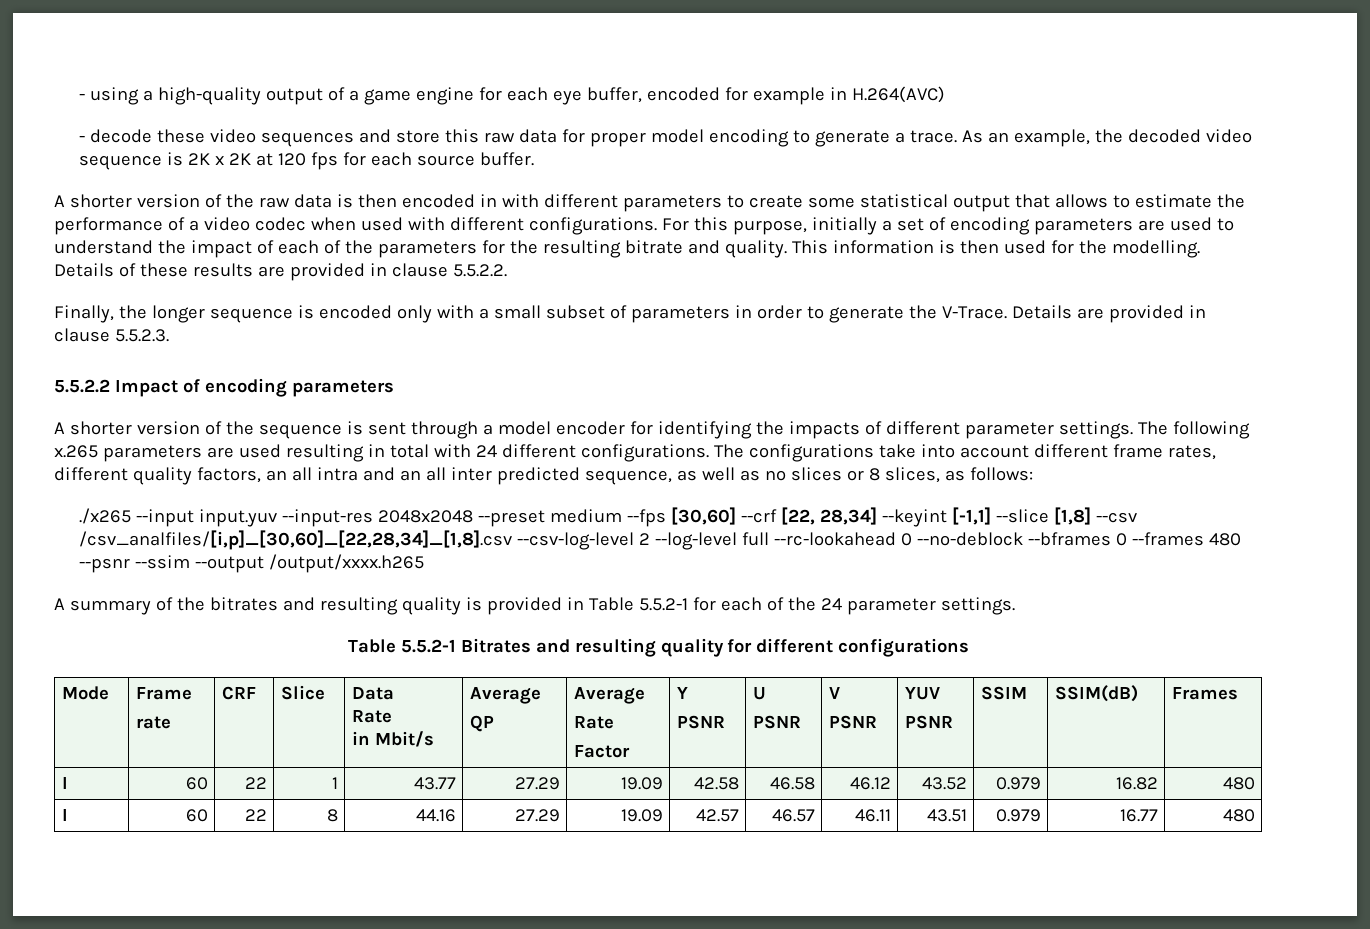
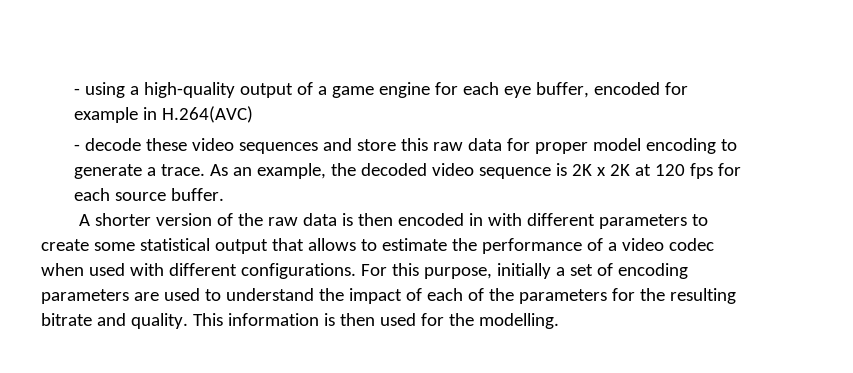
- Details of these results are provided in clause 5.5.2.2.
- Finally, the longer sequence is encoded only with a small subset of parameters in order to generate the V-Trace. Details are provided in clause 5.5.2.3.
- 5.5.2.2 Impact of encoding parameters
- A shorter version of the sequence is sent through a model encoder for identifying the impacts of different parameter settings. The following x.265 parameters are used resulting in total with 24 different configurations. The configurations take into account different frame rates, different quality factors, an all intra and an all inter predicted sequence, as well as no slices or 8 slices, as follows:
- ./x265 --input input.yuv --input-res 2048x2048 --preset medium --fps [30,60] --crf [22, 28,34] --keyint [-1,1] --slice [1,8] --csv /csv_analfiles/[i,p]_[30,60]_[22,28,34]_[1,8].csv --csv-log-level 2 --log-level full --rc-lookahead 0 --no-deblock --bframes 0 --frames 480 --psnr --ssim --output /output/xxxx.h265
- A summary of the bitrates and resulting quality is provided in Table 5.5.2-1 for each of the 24 parameter settings.
- Table 5.5.2-1 Bitrates and resulting quality for different configurations
- Mode | Frame
- rate | CRF | Slice | Data
- Rate
- in Mbit/s | Average
- QP | Average
- Rate
- Factor | Y
- PSNR | U
- PSNR | V
- PSNR | YUV
- PSNR | SSIM | SSIM(dB) | Frames
- I | 60 | 22 | 1 | 43.77 | 27.29 | 19.09 | 42.58 | 46.58 | 46.12 | 43.52 | 0.979 | 16.82 | 480
- I | 60 | 22 | 8 | 44.16 | 27.29 | 19.09 | 42.57 | 46.57 | 46.11 | 43.51 | 0.979 | 16.77 | 480

